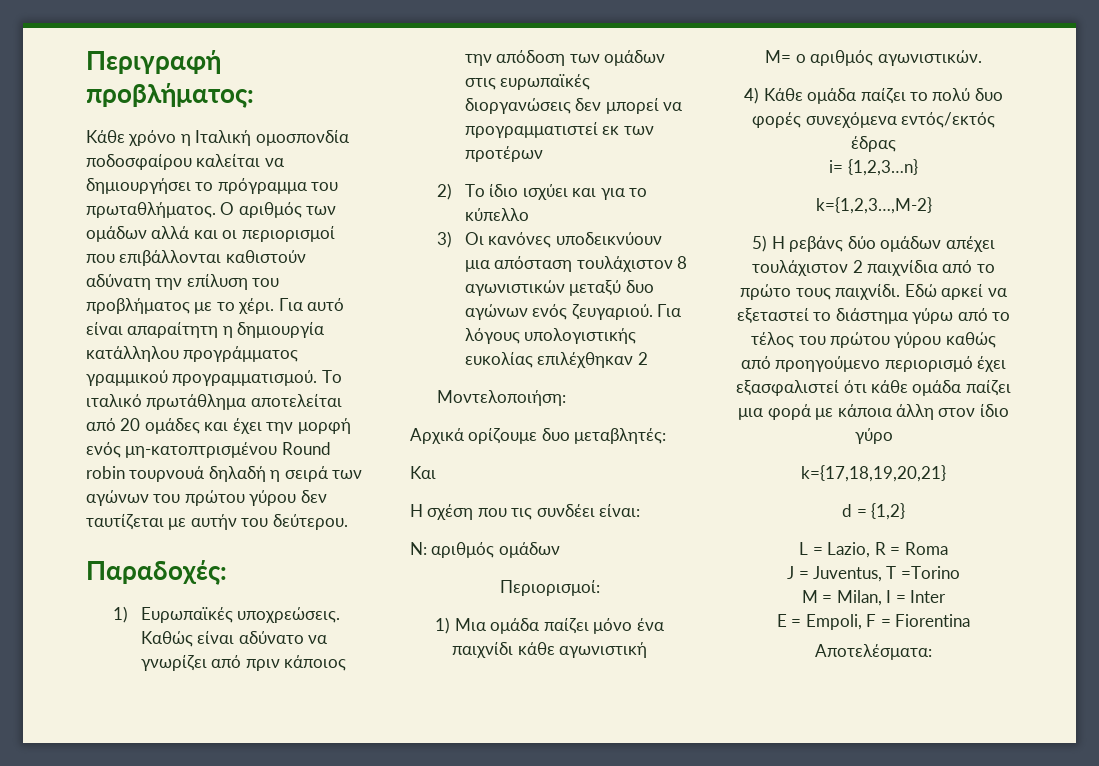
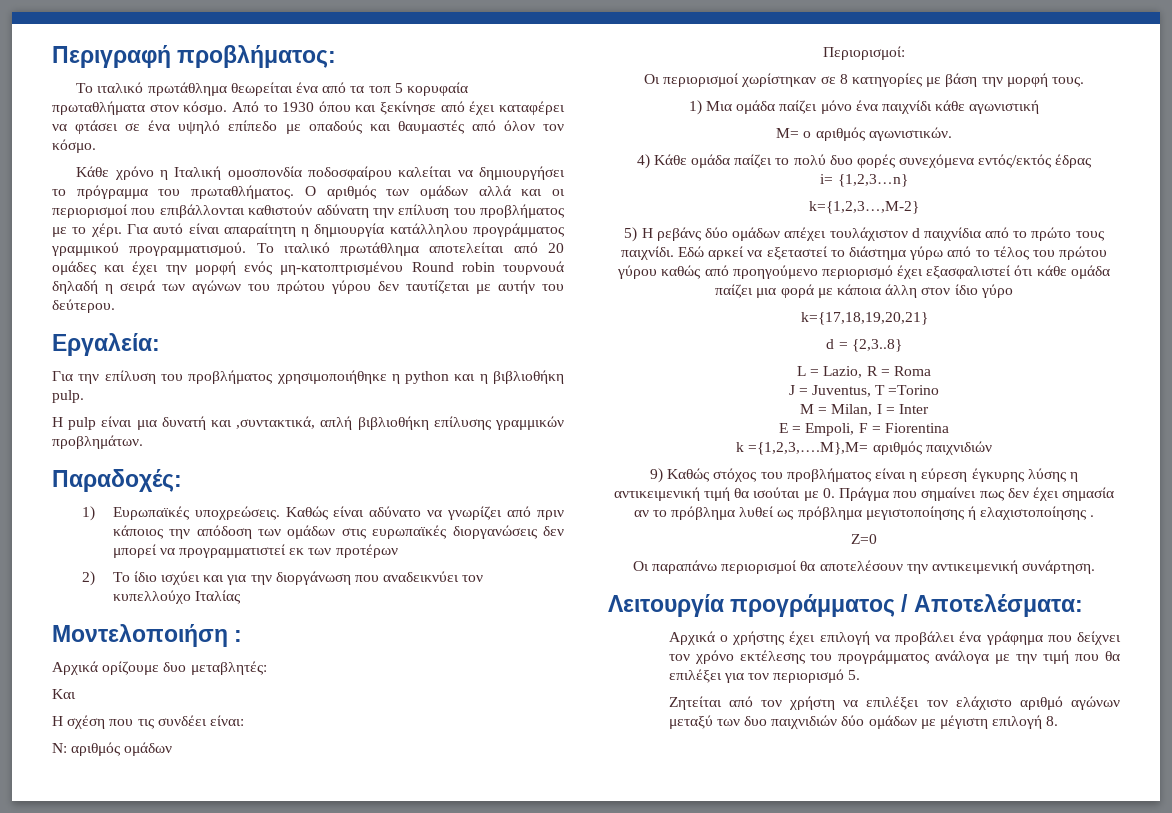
+ Το ιταλικό πρωτάθλημα θεωρείται ένα από τα τοπ 5 κορυφαία πρωταθλήματα στον κόσμο. Από το 1930 όπου και ξεκίνησε από έχει καταφέρει να φτάσει σε ένα υψηλό επίπεδο με οπαδούς και θαυμαστές από όλον τον κόσμο.
+ Εργαλεία:
+ Για την επίλυση του προβλήματος χρησιμοποιήθηκε η python και η βιβλιοθήκη pulp.
+ Η pulp είναι μια δυνατή και ,συντακτικά, απλή βιβλιοθήκη επίλυσης γραμμικών προβλημάτων.
- 2) Το ίδιο ισχύει και για το κύπελλο
- 3) Οι κανόνες υποδεικνύουν μια απόσταση τουλάχιστον 8 αγωνιστικών μεταξύ δυο αγώνων ενός ζευγαριού. Για λόγους υπολογιστικής ευκολίας επιλέχθηκαν 2
- Μοντελοποιήση:
+ 2) Το ίδιο ισχύει και για την διοργάνωση που αναδεικνύει τον κυπελλούχο Ιταλίας
+ Μοντελοποιήση :
+ Οι περιορισμοί χωρίστηκαν σε 8 κατηγορίες με βάση την μορφή τους.
- 5) Η ρεβάνς δύο ομάδων απέχει τουλάχιστον 2 παιχνίδια από το πρώτο τους παιχνίδι.
+ 5) Η ρεβάνς δύο ομάδων απέχει τουλάχιστον d παιχνίδια από το πρώτο τους παιχνίδι.
- d = {1,2}
+ d = {2,3..8}
- Αποτελέσματα:
+ k ={1,2,3,….M},M= αριθμός παιχνιδιών
+ 9) Καθώς στόχος του προβλήματος είναι η εύρεση έγκυρης λύσης η αντικειμενική τιμή θα ισούται με 0. Πράγμα που σημαίνει πως δεν έχει σημασία αν το πρόβλημα λυθεί ως πρόβλημα μεγιστοποίησης ή ελαχιστοποίησης .
+ Ζ=0
+ Οι παραπάνω περιορισμοί θα αποτελέσουν την αντικειμενική συνάρτηση.
+ Λειτουργία προγράμματος / Αποτελέσματα:
+ Αρχικά ο χρήστης έχει επιλογή να προβάλει ένα γράφημα που δείχνει τον χρόνο εκτέλεσης του προγράμματος ανάλογα με την τιμή που θα επιλέξει για τον περιορισμό 5.
+ Ζητείται από τον χρήστη να επιλέξει τον ελάχιστο αριθμό αγώνων μεταξύ των δυο παιχνιδιών δύο ομάδων με μέγιστη επιλογή 8.

